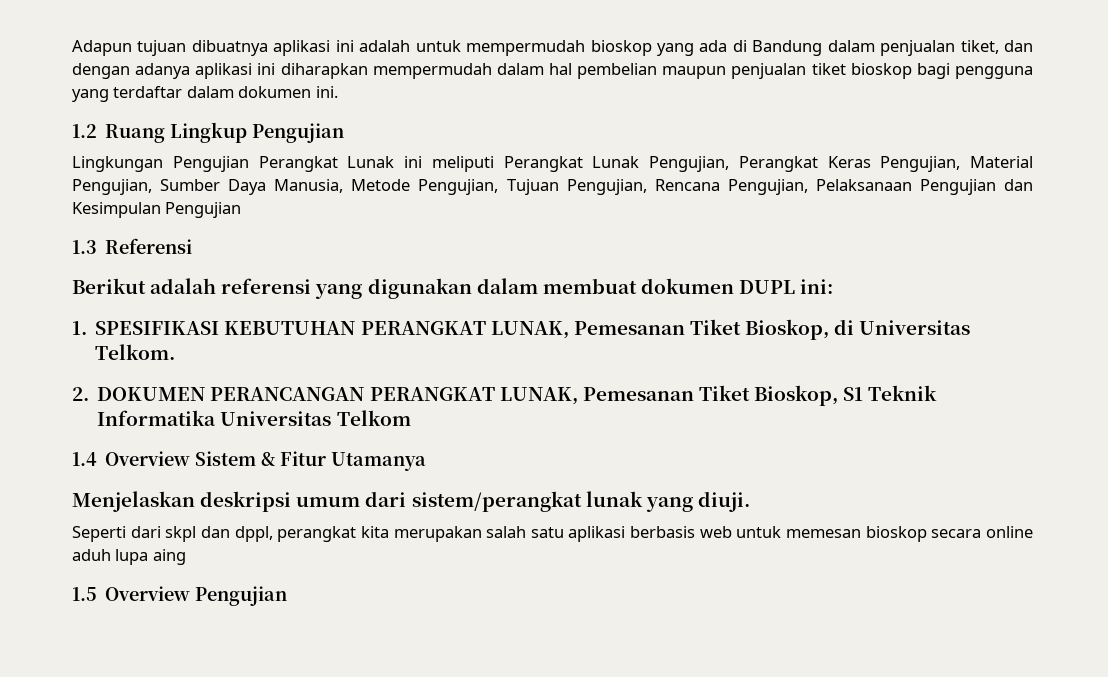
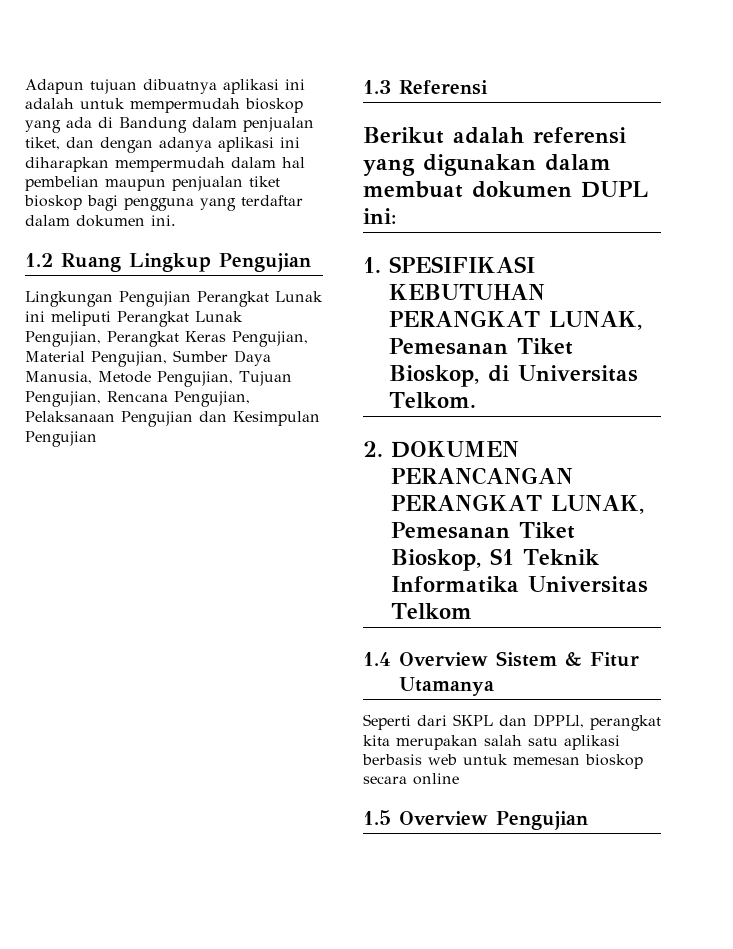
- Menjelaskan deskripsi umum dari sistem/perangkat lunak yang diuji.
- Seperti dari skpl dan dppl, perangkat kita merupakan salah satu aplikasi berbasis web untuk memesan bioskop secara online aduh lupa aing
+ Seperti dari SKPL dan DPPLl, perangkat kita merupakan salah satu aplikasi berbasis web untuk memesan bioskop secara online

